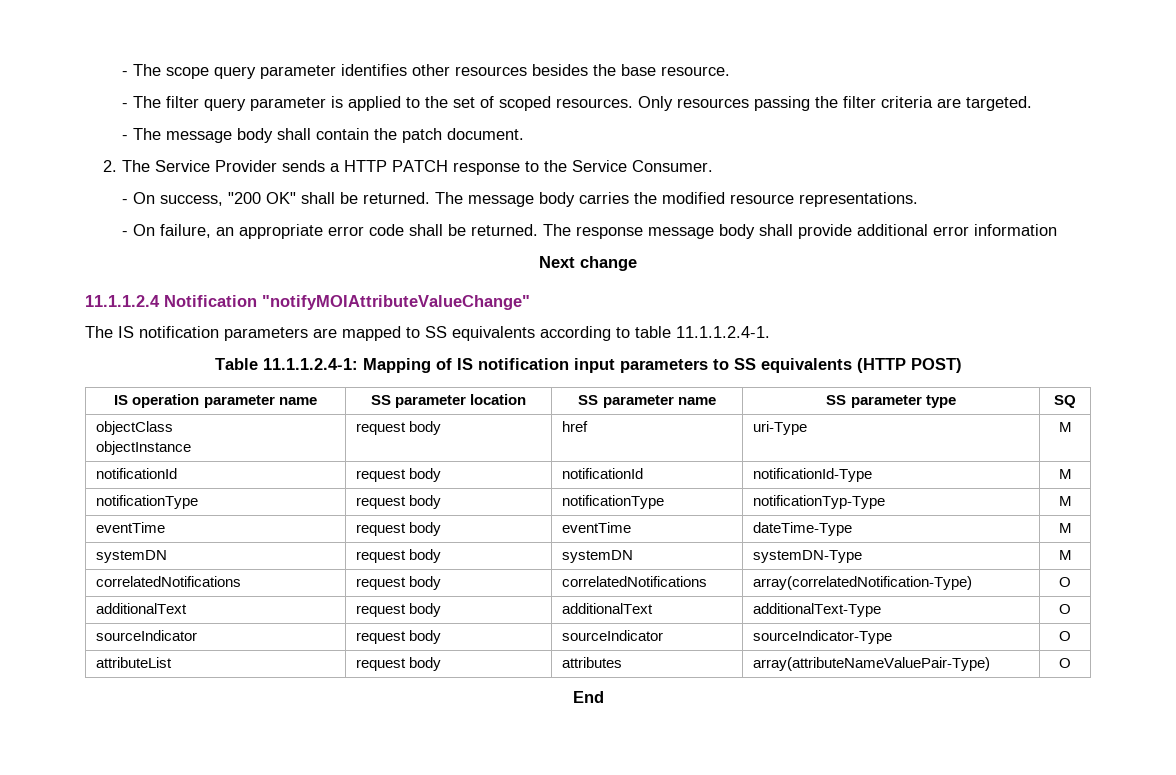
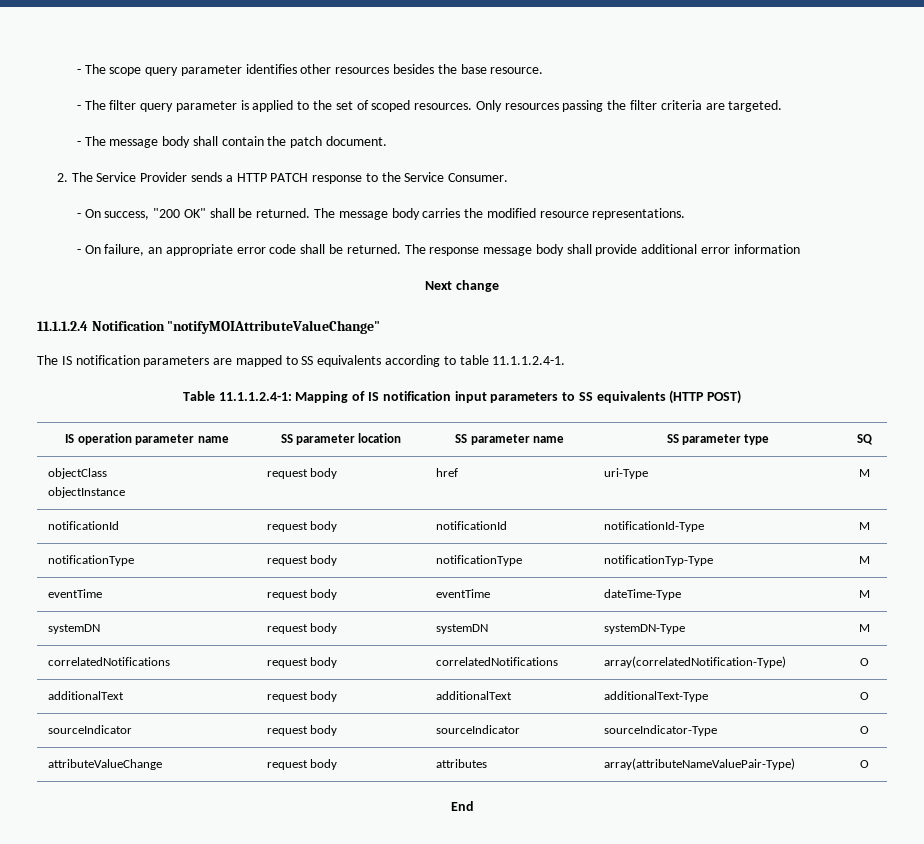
- attributeList | request body | attributes | array(attributeNameValuePair-Type) | O
+ attributeValueChange | request body | attributes | array(attributeNameValuePair-Type) | O

